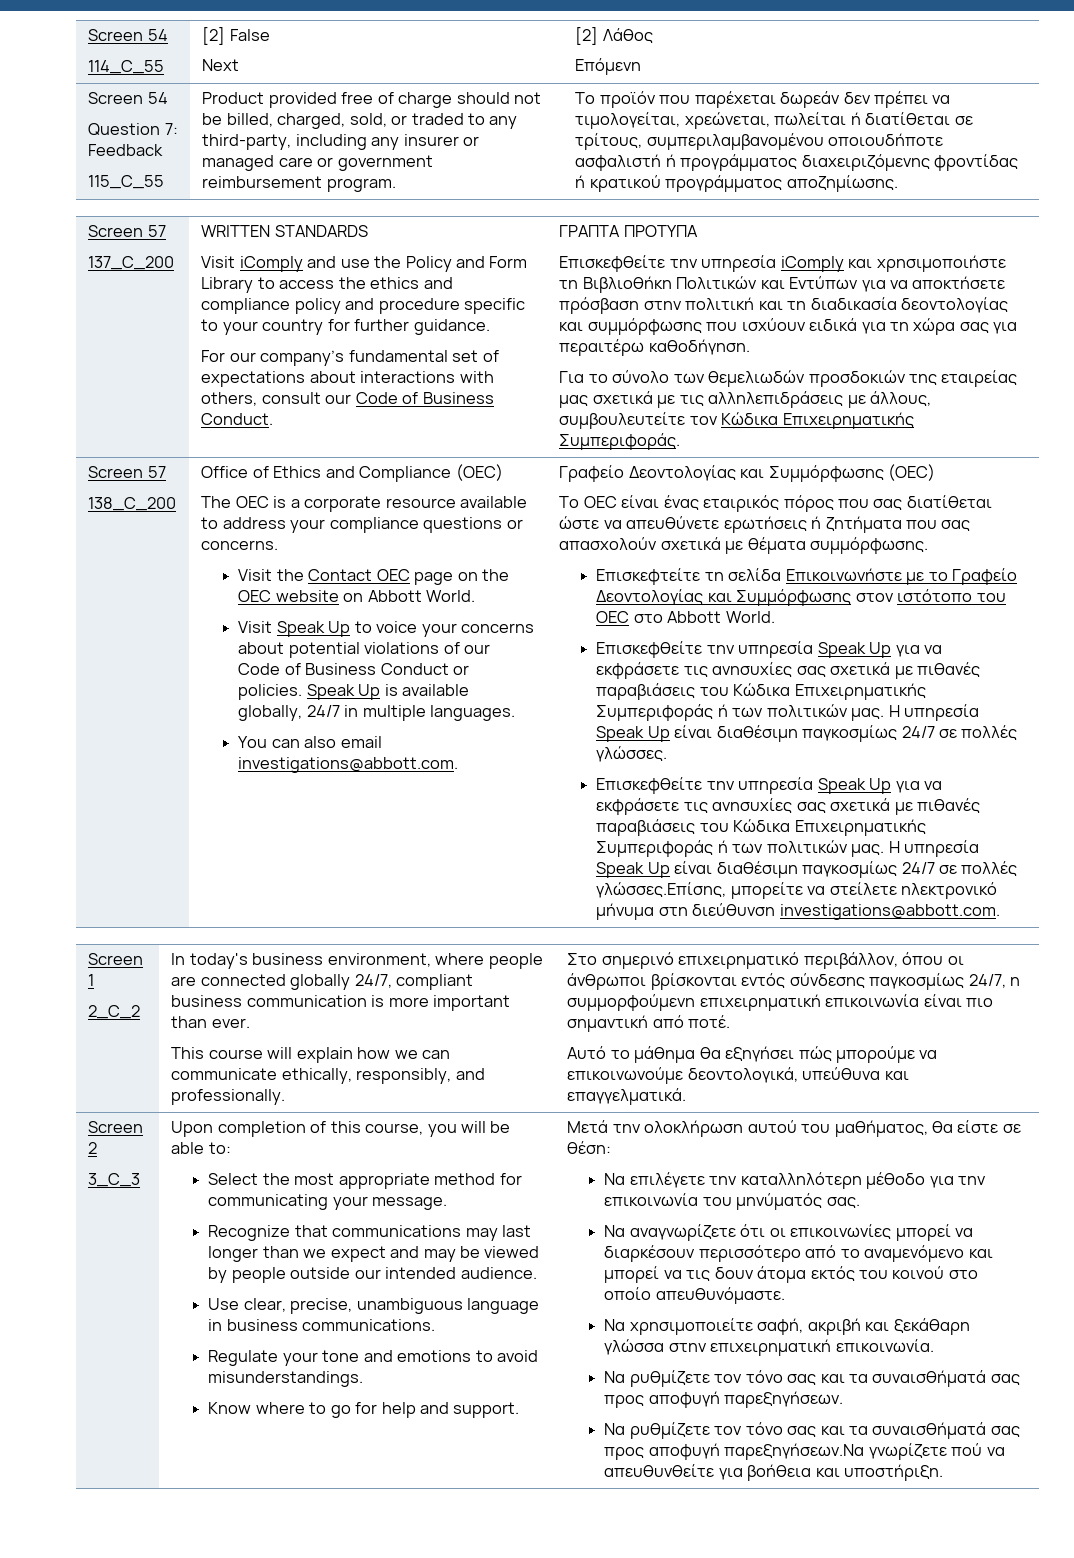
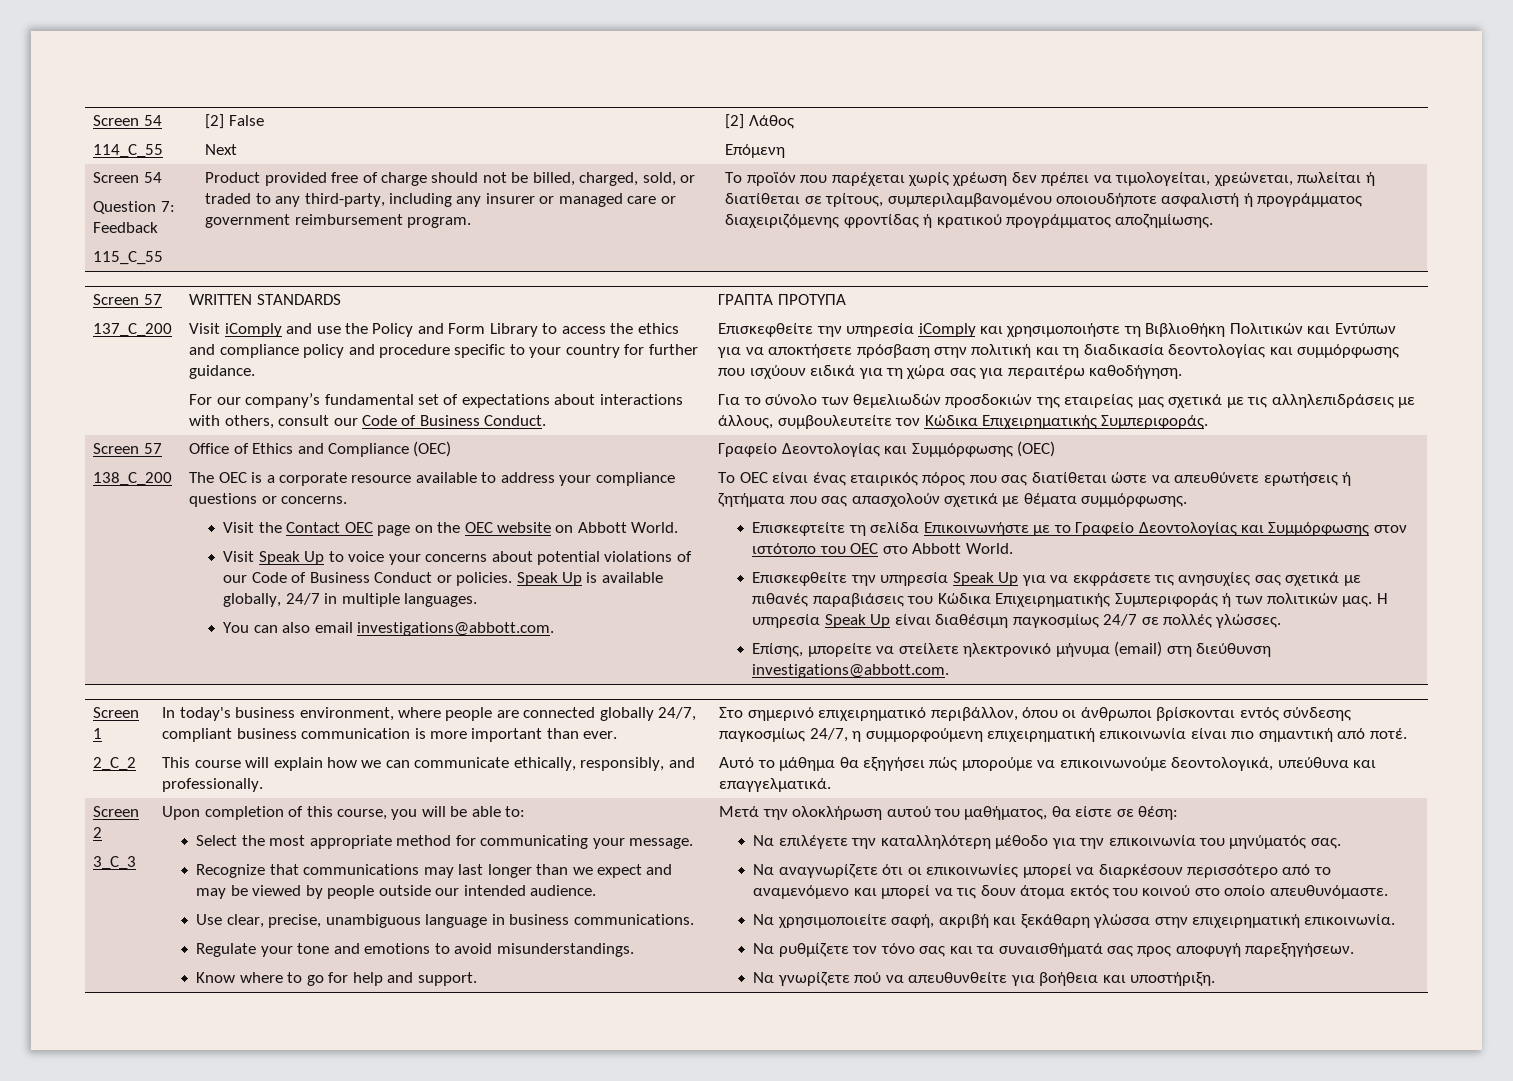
- Το προϊόν που παρέχεται δωρεάν δεν πρέπει να τιμολογείται, χρεώνεται, πωλείται ή διατίθεται σε τρίτους, συμπεριλαμβανομένου οποιουδήποτε ασφαλιστή ή προγράμματος διαχειριζόμενης φροντίδας ή κρατικού προγράμματος αποζημίωσης.
+ Το προϊόν που παρέχεται χωρίς χρέωση δεν πρέπει να τιμολογείται, χρεώνεται, πωλείται ή διατίθεται σε τρίτους, συμπεριλαμβανομένου οποιουδήποτε ασφαλιστή ή προγράμματος διαχειριζόμενης φροντίδας ή κρατικού προγράμματος αποζημίωσης.
- Επισκεφθείτε την υπηρεσία Speak Up για να εκφράσετε τις ανησυχίες σας σχετικά με πιθανές παραβιάσεις του Κώδικα Επιχειρηματικής Συμπεριφοράς ή των πολιτικών μας. Η υπηρεσία Speak Up είναι διαθέσιμη παγκοσμίως 24/7 σε πολλές γλώσσες.Επίσης, μπορείτε να στείλετε ηλεκτρονικό μήνυμα στη διεύθυνση investigations@abbott.com.
+ Επίσης, μπορείτε να στείλετε ηλεκτρονικό μήνυμα (email) στη διεύθυνση investigations@abbott.com.
- Να ρυθμίζετε τον τόνο σας και τα συναισθήματά σας προς αποφυγή παρεξηγήσεων.Να γνωρίζετε πού να απευθυνθείτε για βοήθεια και υποστήριξη.
+ Να γνωρίζετε πού να απευθυνθείτε για βοήθεια και υποστήριξη.

